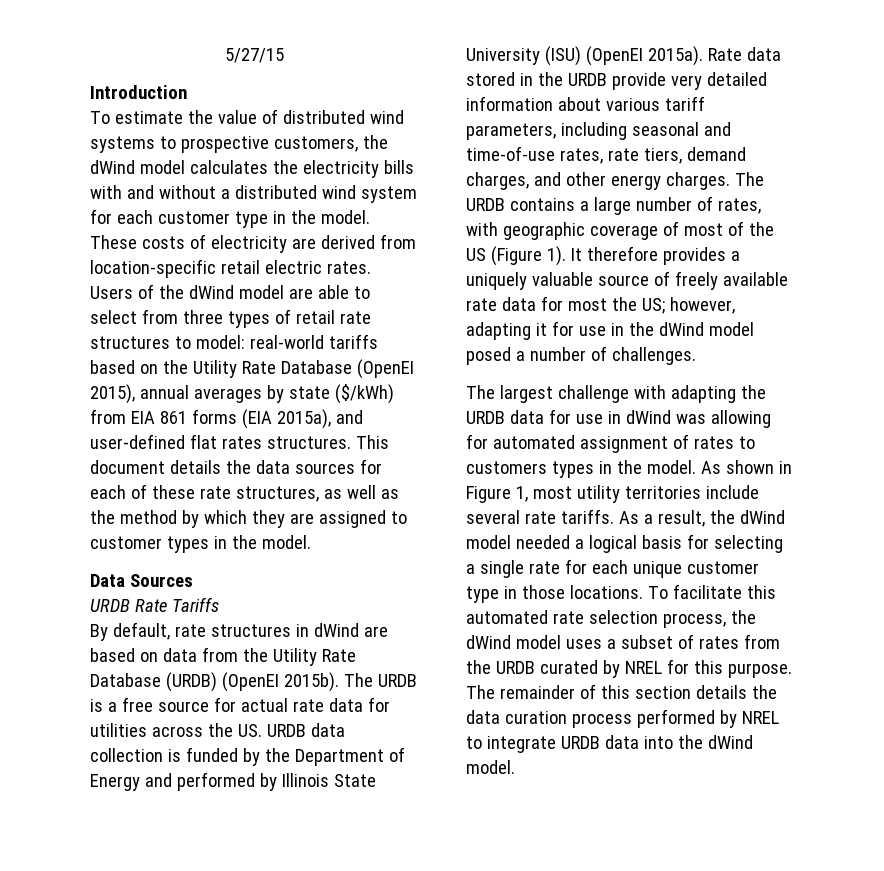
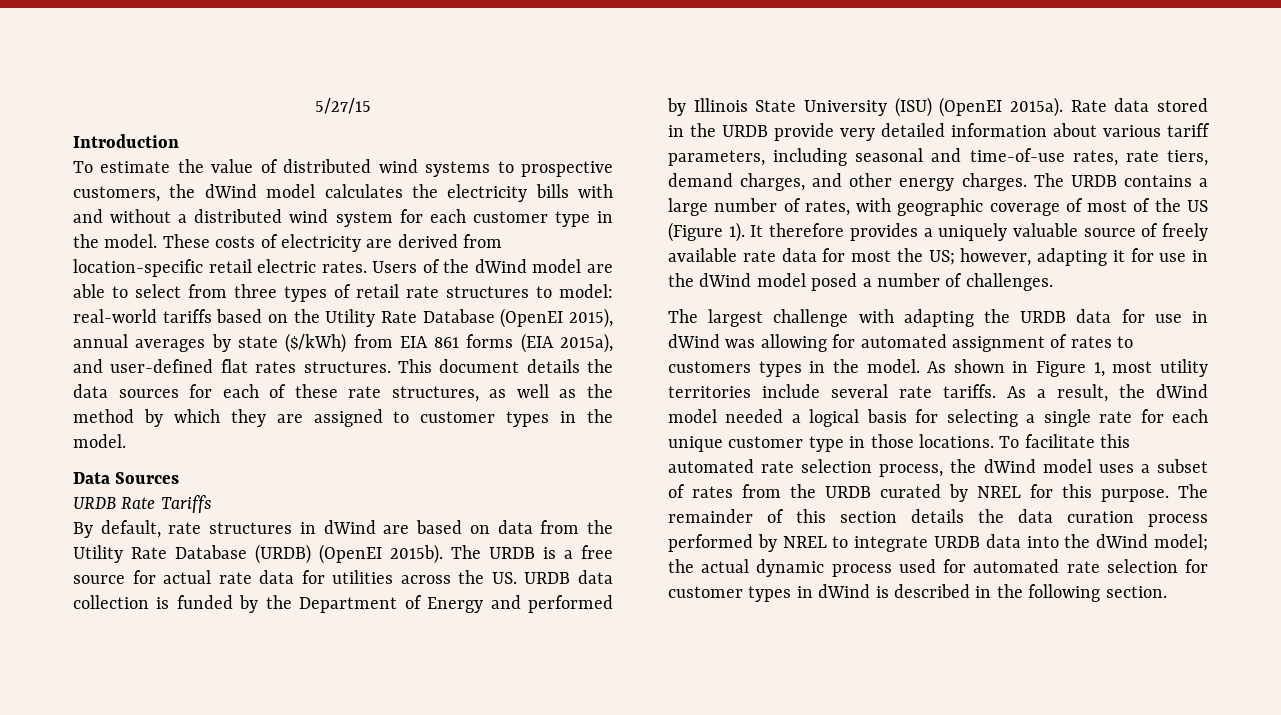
- The remainder of this section details the data curation process performed by NREL to integrate URDB data into the dWind model.
+ The remainder of this section details the data curation process performed by NREL to integrate URDB data into the dWind model; the actual dynamic process used for automated rate selection for customer types in dWind is described in the following section.

